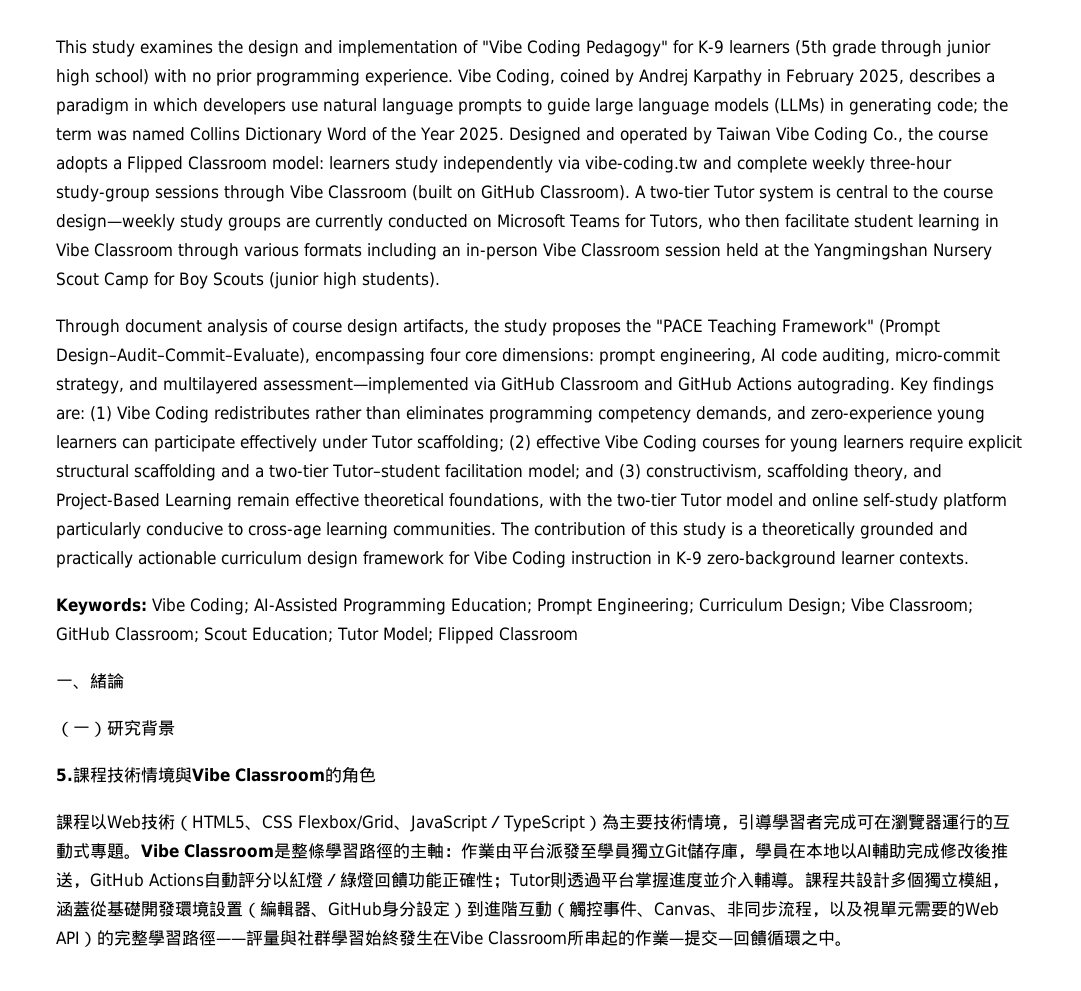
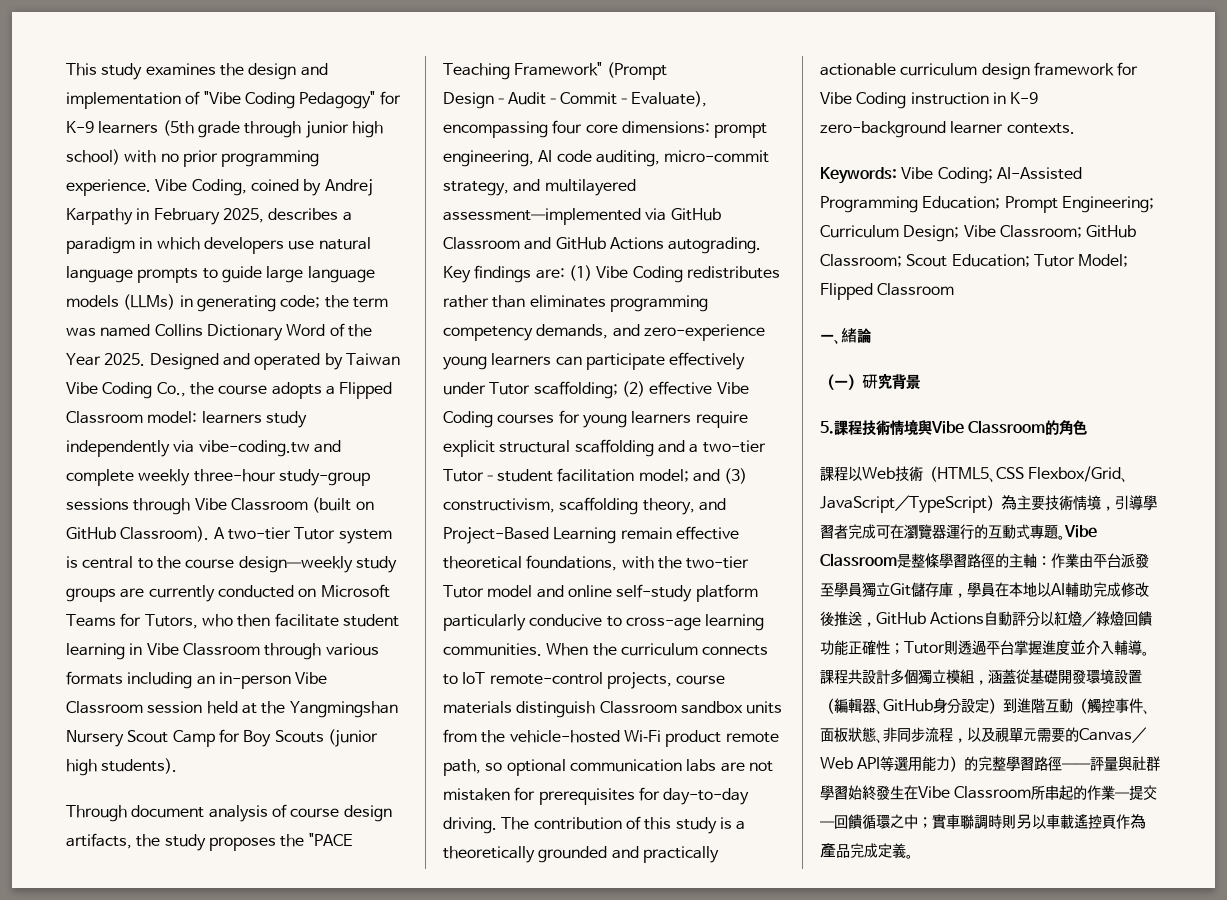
+ When the curriculum connects to IoT remote-control projects, course materials distinguish Classroom sandbox units from the vehicle-hosted Wi‑Fi product remote path, so optional communication labs are not mistaken for prerequisites for day-to-day driving.
- 課程共設計多個獨立模組，涵蓋從基礎開發環境設置（編輯器、GitHub身分設定）到進階互動（觸控事件、Canvas、非同步流程，以及視單元需要的Web API）的完整學習路徑——評量與社群學習始終發生在Vibe Classroom所串起的作業—提交—回饋循環之中。
+ 課程共設計多個獨立模組，涵蓋從基礎開發環境設置（編輯器、GitHub身分設定）到進階互動（觸控事件、面板狀態、非同步流程，以及視單元需要的Canvas／Web API等選用能力）的完整學習路徑——評量與社群學習始終發生在Vibe Classroom所串起的作業—提交—回饋循環之中；實車聯調時則另以車載遙控頁作為產品完成定義。

